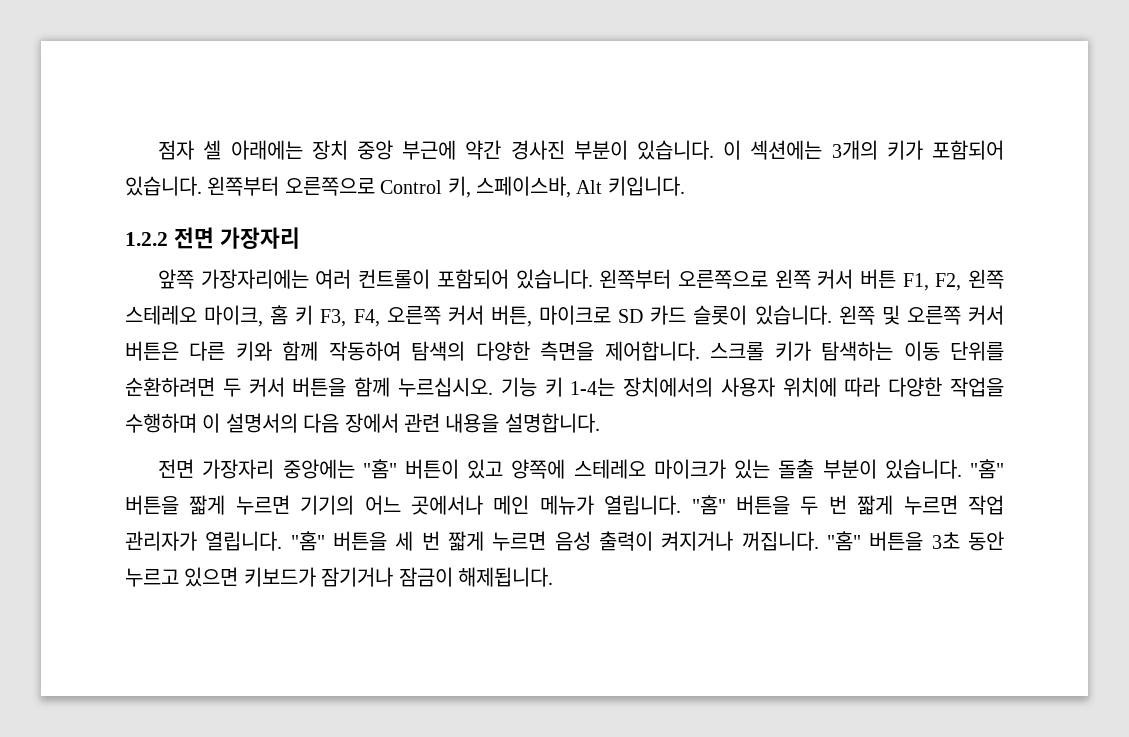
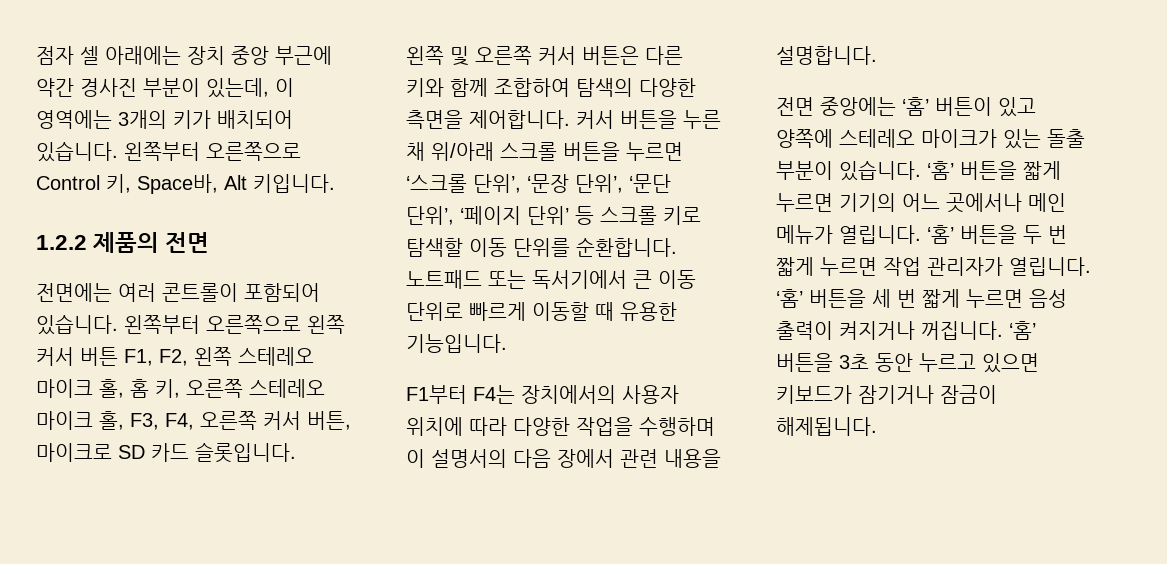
- 점자 셀 아래에는 장치 중앙 부근에 약간 경사진 부분이 있습니다. 이 섹션에는 3개의 키가 포함되어 있습니다.
+ 점자 셀 아래에는 장치 중앙 부근에 약간 경사진 부분이 있는데, 이 영역에는 3개의 키가 배치되어 있습니다.
- 왼쪽부터 오른쪽으로 Control 키, 스페이스바, Alt 키입니다.
+ 왼쪽부터 오른쪽으로 Control 키, Space바, Alt 키입니다.
- 1.2.2 전면 가장자리
- 앞쪽 가장자리에는 여러 컨트롤이 포함되어 있습니다.
+ 1.2.2 제품의 전면
+ 전면에는 여러 콘트롤이 포함되어 있습니다.
- 왼쪽부터 오른쪽으로 왼쪽 커서 버튼 F1, F2, 왼쪽 스테레오 마이크, 홈 키 F3, F4, 오른쪽 커서 버튼, 마이크로 SD 카드 슬롯이 있습니다. 왼쪽 및 오른쪽 커서 버튼은 다른 키와 함께 작동하여 탐색의 다양한 측면을 제어합니다.
+ 왼쪽부터 오른쪽으로 왼쪽 커서 버튼 F1, F2, 왼쪽 스테레오 마이크 홀, 홈 키, 오른쪽 스테레오 마이크 홀, F3, F4, 오른쪽 커서 버튼, 마이크로 SD 카드 슬롯입니다.
+ 왼쪽 및 오른쪽 커서 버튼은 다른 키와 함께 조합하여 탐색의 다양한 측면을 제어합니다.
- 스크롤 키가 탐색하는 이동 단위를 순환하려면 두 커서 버튼을 함께 누르십시오. 기능 키 1-4는 장치에서의 사용자 위치에 따라 다양한 작업을 수행하며 이 설명서의 다음 장에서 관련 내용을 설명합니다.
+ 커서 버튼을 누른 채 위/아래 스크롤 버튼을 누르면 ‘스크롤 단위’, ‘문장 단위’, ‘문단 단위’, ‘페이지 단위’ 등 스크롤 키로 탐색할 이동 단위를 순환합니다. 노트패드 또는 독서기에서 큰 이동 단위로 빠르게 이동할 때 유용한 기능입니다.
+ F1부터 F4는 장치에서의 사용자 위치에 따라 다양한 작업을 수행하며 이 설명서의 다음 장에서 관련 내용을 설명합니다.
- 전면 가장자리 중앙에는 "홈" 버튼이 있고 양쪽에 스테레오 마이크가 있는 돌출 부분이 있습니다.
+ 전면 중앙에는 ‘홈’ 버튼이 있고 양쪽에 스테레오 마이크가 있는 돌출 부분이 있습니다.
- "홈" 버튼을 짧게 누르면 기기의 어느 곳에서나 메인 메뉴가 열립니다.
+ ‘홈’ 버튼을 짧게 누르면 기기의 어느 곳에서나 메인 메뉴가 열립니다.
- "홈" 버튼을 두 번 짧게 누르면 작업 관리자가 열립니다.
+ ‘홈’ 버튼을 두 번 짧게 누르면 작업 관리자가 열립니다.
- "홈" 버튼을 세 번 짧게 누르면 음성 출력이 켜지거나 꺼집니다.
+ ‘홈’ 버튼을 세 번 짧게 누르면 음성 출력이 켜지거나 꺼집니다.
- "홈" 버튼을 3초 동안 누르고 있으면 키보드가 잠기거나 잠금이 해제됩니다.
+ ‘홈’ 버튼을 3초 동안 누르고 있으면 키보드가 잠기거나 잠금이 해제됩니다.

